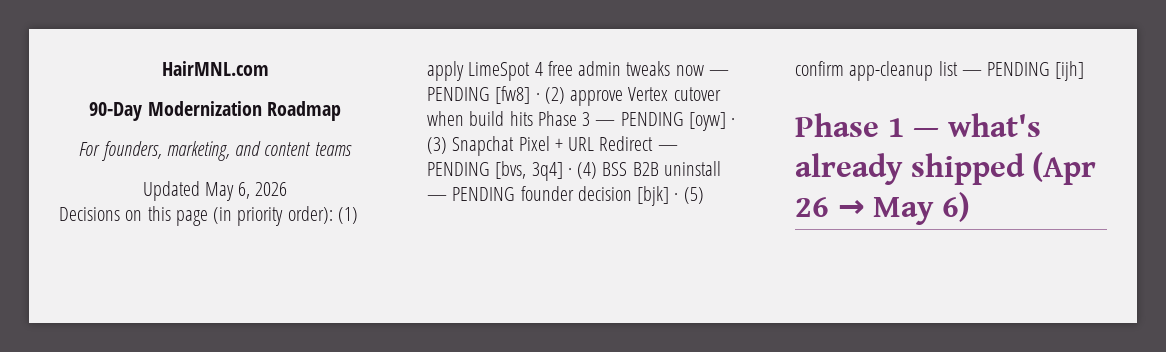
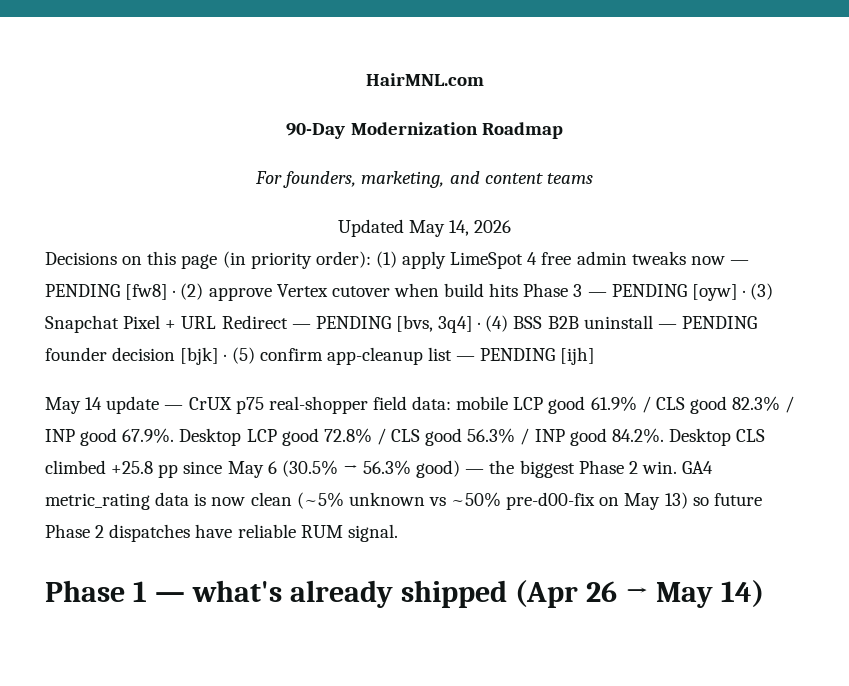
- Updated May 6, 2026
+ Updated May 14, 2026
+ May 14 update — CrUX p75 real-shopper field data: mobile LCP good 61.9% / CLS good 82.3% / INP good 67.9%. Desktop LCP good 72.8% / CLS good 56.3% / INP good 84.2%. Desktop CLS climbed +25.8 pp since May 6 (30.5% → 56.3% good) — the biggest Phase 2 win. GA4 metric_rating data is now clean (~5% unknown vs ~50% pre-d00-fix on May 13) so future Phase 2 dispatches have reliable RUM signal.
- Phase 1 — what's already shipped (Apr 26 → May 6)
+ Phase 1 — what's already shipped (Apr 26 → May 14)

